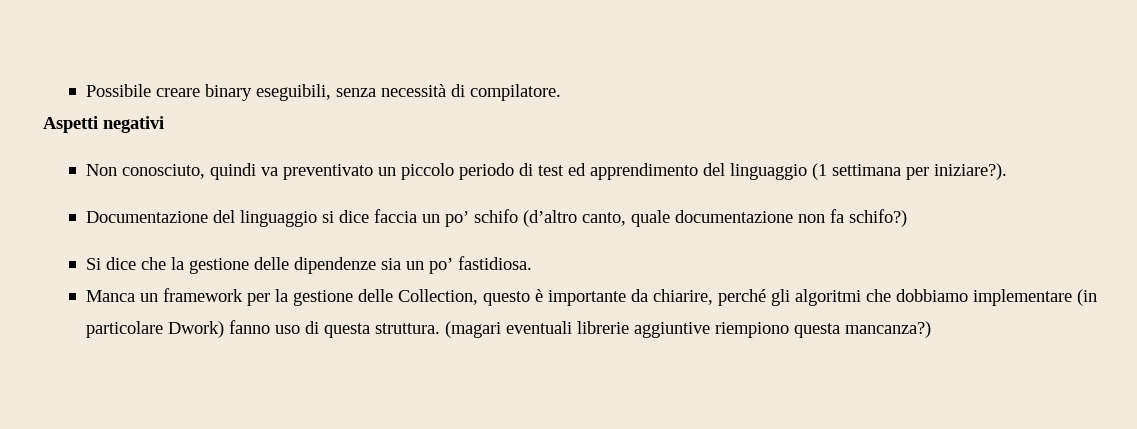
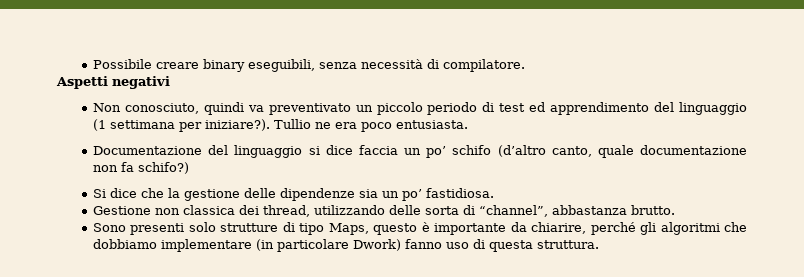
+ Tullio ne era poco entusiasta.
- Manca un framework per la gestione delle Collection, questo è importante da chiarire, perché gli algoritmi che dobbiamo implementare (in particolare Dwork) fanno uso di questa struttura. (magari eventuali librerie aggiuntive riempiono questa mancanza?)
+ Gestione non classica dei thread, utilizzando delle sorta di “channel”, abbastanza brutto.
+ Sono presenti solo strutture di tipo Maps, questo è importante da chiarire, perché gli algoritmi che dobbiamo implementare (in particolare Dwork) fanno uso di questa struttura.

